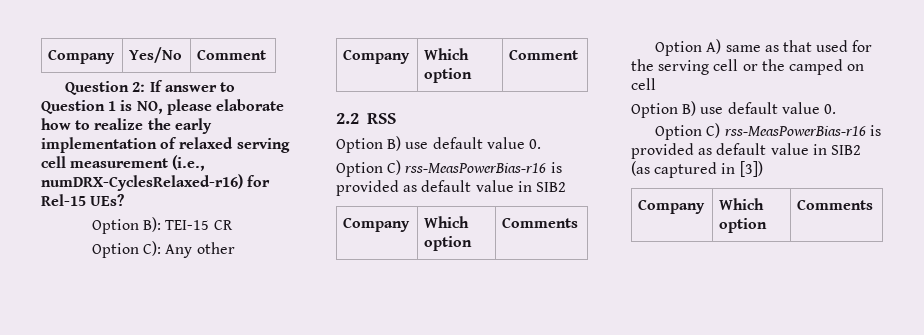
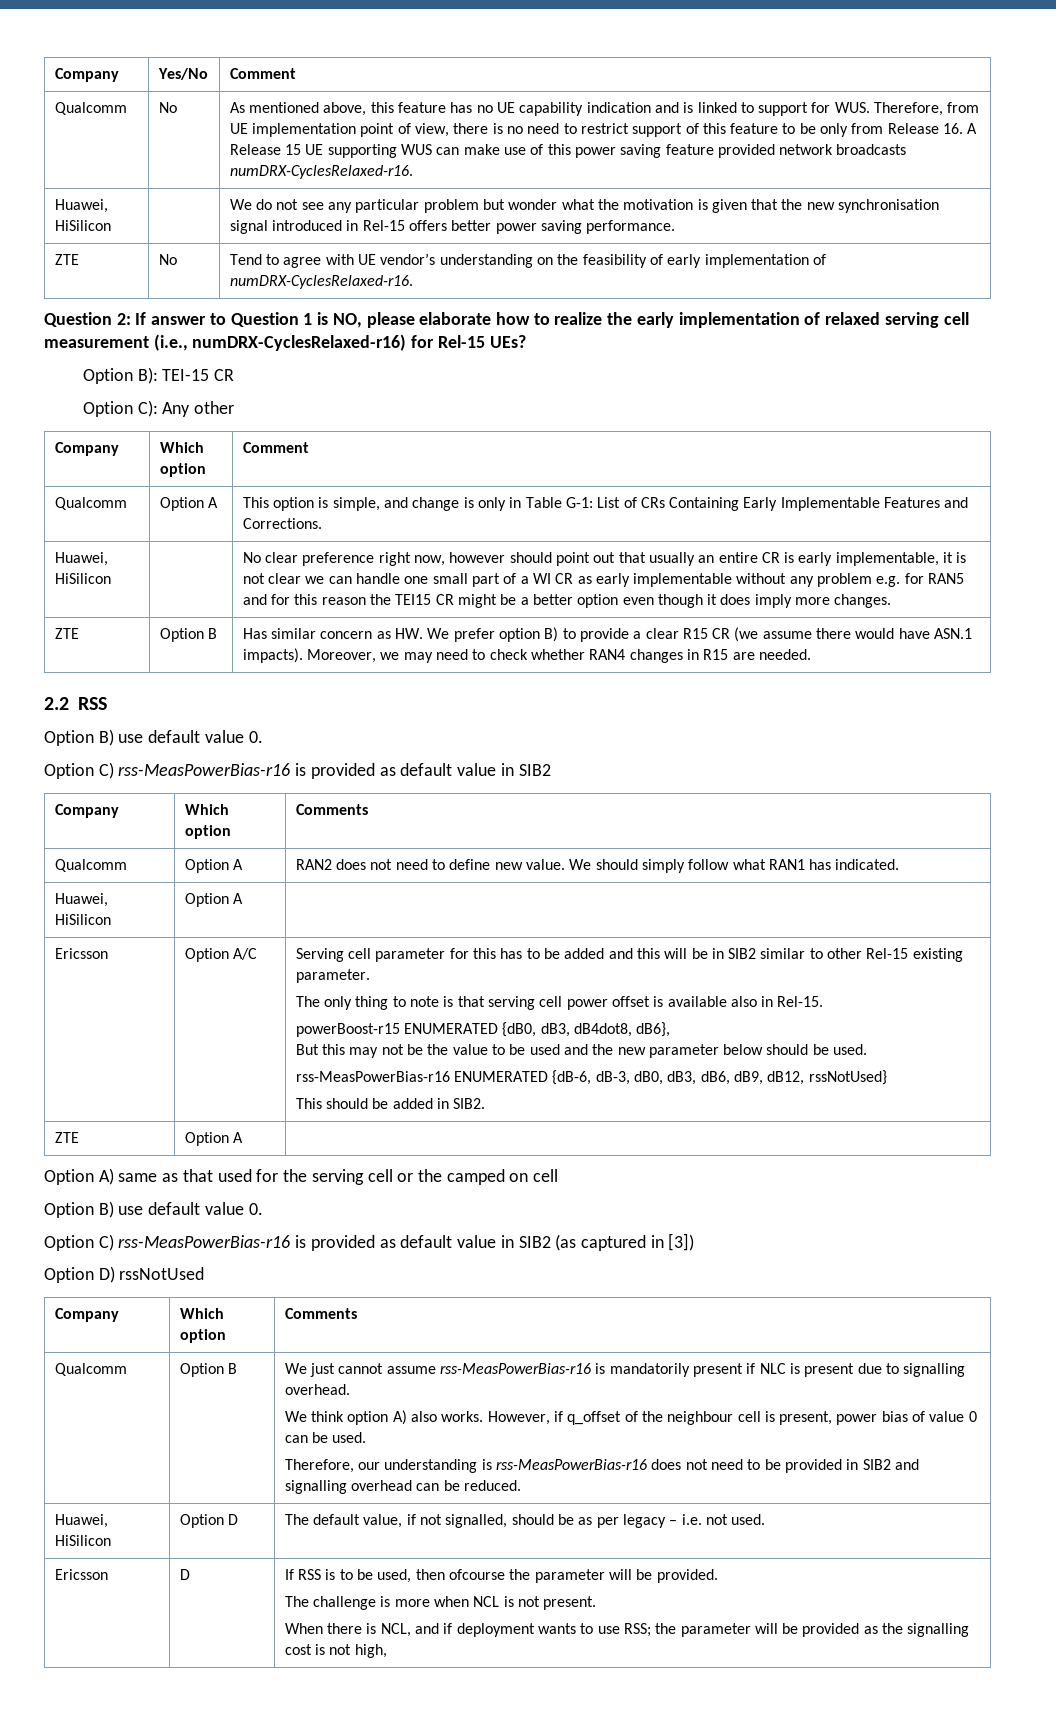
+ Qualcomm | No | As mentioned above, this feature has no UE capability indication and is linked to support for WUS. Therefore, from UE implementation point of view, there is no need to restrict support of this feature to be only from Release 16. A Release 15 UE supporting WUS can make use of this power saving feature provided network broadcasts numDRX-CyclesRelaxed-r16.
+ Huawei, HiSilicon | | We do not see any particular problem but wonder what the motivation is given that the new synchronisation signal introduced in Rel-15 offers better power saving performance.
+ ZTE | No | Tend to agree with UE vendor’s understanding on the feasibility of early implementation of numDRX-CyclesRelaxed-r16.
+ Qualcomm | Option A | This option is simple, and change is only in Table G-1: List of CRs Containing Early Implementable Features and Corrections.
+ Huawei, HiSilicon | | No clear preference right now, however should point out that usually an entire CR is early implementable, it is not clear we can handle one small part of a WI CR as early implementable without any problem e.g. for RAN5 and for this reason the TEI15 CR might be a better option even though it does imply more changes.
+ ZTE | Option B | Has similar concern as HW. We prefer option B) to provide a clear R15 CR (we assume there would have ASN.1 impacts). Moreover, we may need to check whether RAN4 changes in R15 are needed.
+ Qualcomm | Option A | RAN2 does not need to define new value. We should simply follow what RAN1 has indicated.
+ Huawei, HiSilicon | Option A |
+ Ericsson | Option A/C | Serving cell parameter for this has to be added and this will be in SIB2 similar to other Rel-15 existing parameter.
+ The only thing to note is that serving cell power offset is available also in Rel-15.
+ powerBoost-r15 ENUMERATED {dB0, dB3, dB4dot8, dB6},
+ But this may not be the value to be used and the new parameter below should be used.
+ rss-MeasPowerBias-r16 ENUMERATED {dB-6, dB-3, dB0, dB3, dB6, dB9, dB12, rssNotUsed}
+ This should be added in SIB2.
+ ZTE | Option A |
  Option C) rss-MeasPowerBias-r16 is provided as default value in SIB2 (as captured in [3])
+ Option D) rssNotUsed
  Company | Which option | Comments
+ Qualcomm | Option B | We just cannot assume rss-MeasPowerBias-r16 is mandatorily present if NLC is present due to signalling overhead.
+ We think option A) also works. However, if q_offset of the neighbour cell is present, power bias of value 0 can be used.
+ Therefore, our understanding is rss-MeasPowerBias-r16 does not need to be provided in SIB2 and signalling overhead can be reduced.
+ Huawei, HiSilicon | Option D | The default value, if not signalled, should be as per legacy – i.e. not used.
+ Ericsson | D | If RSS is to be used, then ofcourse the parameter will be provided.
+ The challenge is more when NCL is not present.
+ When there is NCL, and if deployment wants to use RSS; the parameter will be provided as the signalling cost is not high,

